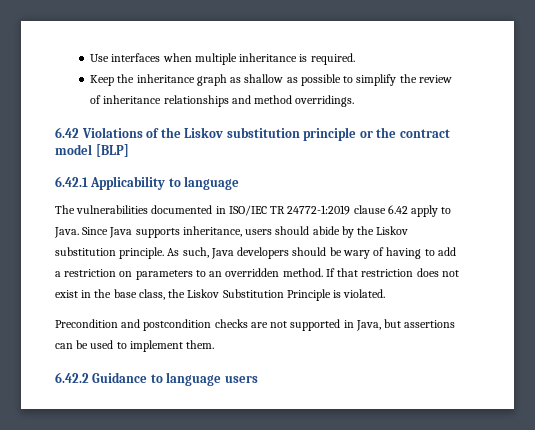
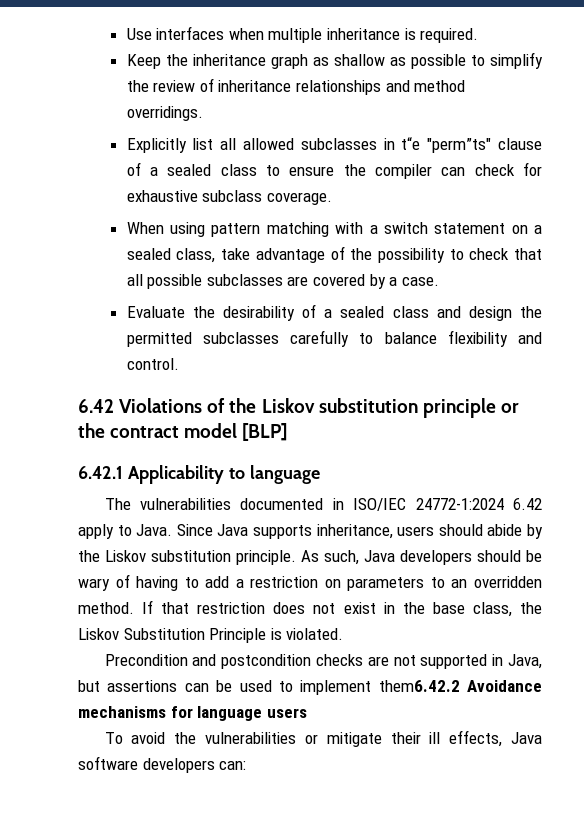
+ Explicitly list all allowed subclasses in t“e "perm”ts" clause of a sealed class to ensure the compiler can check for exhaustive subclass coverage.
+ When using pattern matching with a switch statement on a sealed class, take advantage of the possibility to check that all possible subclasses are covered by a case.
+ Evaluate the desirability of a sealed class and design the permitted subclasses carefully to balance flexibility and control.
- The vulnerabilities documented in ISO/IEC TR 24772-1:2019 clause 6.42 apply to Java.
+ The vulnerabilities documented in ISO/IEC 24772-1:2024 6.42 apply to Java.
- Precondition and postcondition checks are not supported in Java, but assertions can be used to implement them.
- 6.42.2 Guidance to language users
+ Precondition and postcondition checks are not supported in Java, but assertions can be used to implement them6.42.2 Avoidance mechanisms for language users
+ To avoid the vulnerabilities or mitigate their ill effects, Java software developers can:

